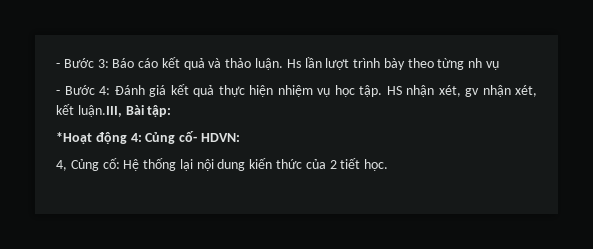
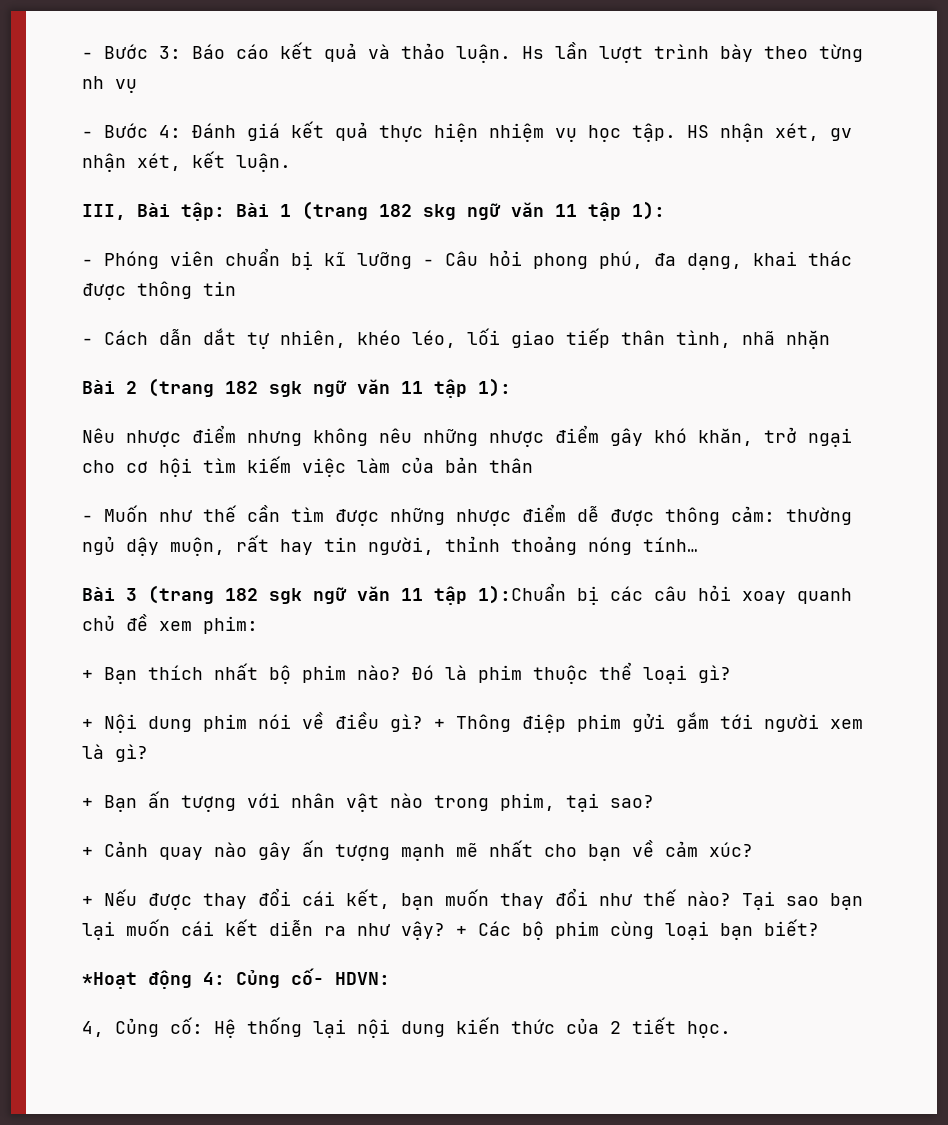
- HS nhận xét, gv nhận xét, kết luận.III, Bài tập:
+ HS nhận xét, gv nhận xét, kết luận.
+ III, Bài tập: Bài 1 (trang 182 skg ngữ văn 11 tập 1):
+ - Phóng viên chuẩn bị kĩ lưỡng - Câu hỏi phong phú, đa dạng, khai thác được thông tin
+ - Cách dẫn dắt tự nhiên, khéo léo, lối giao tiếp thân tình, nhã nhặn
+ Bài 2 (trang 182 sgk ngữ văn 11 tập 1):
+ Nêu nhược điểm nhưng không nêu những nhược điểm gây khó khăn, trở ngại cho cơ hội tìm kiếm việc làm của bản thân
+ - Muốn như thế cần tìm được những nhược điểm dễ được thông cảm: thường ngủ dậy muộn, rất hay tin người, thỉnh thoảng nóng tính…
+ Bài 3 (trang 182 sgk ngữ văn 11 tập 1):Chuẩn bị các câu hỏi xoay quanh chủ đề xem phim:
+ + Bạn thích nhất bộ phim nào? Đó là phim thuộc thể loại gì?
+ + Nội dung phim nói về điều gì? + Thông điệp phim gửi gắm tới người xem là gì?
+ + Bạn ấn tượng với nhân vật nào trong phim, tại sao?
+ + Cảnh quay nào gây ấn tượng mạnh mẽ nhất cho bạn về cảm xúc?
+ + Nếu được thay đổi cái kết, bạn muốn thay đổi như thế nào? Tại sao bạn lại muốn cái kết diễn ra như vậy? + Các bộ phim cùng loại bạn biết?

